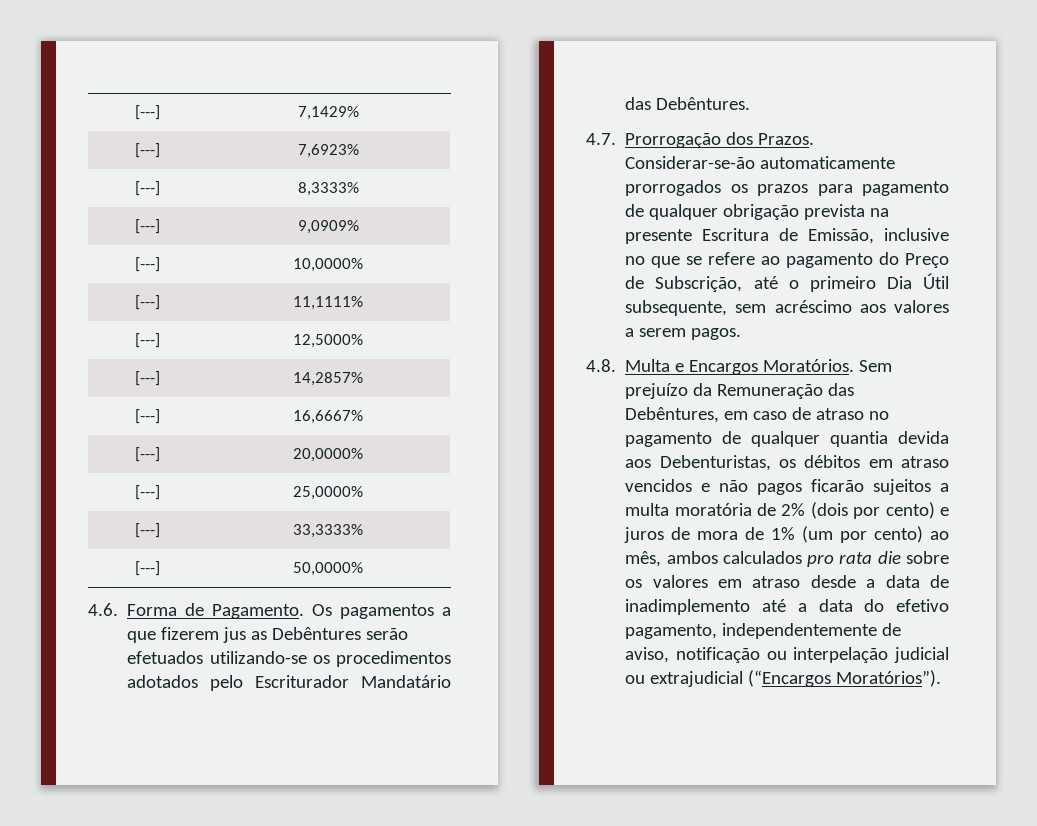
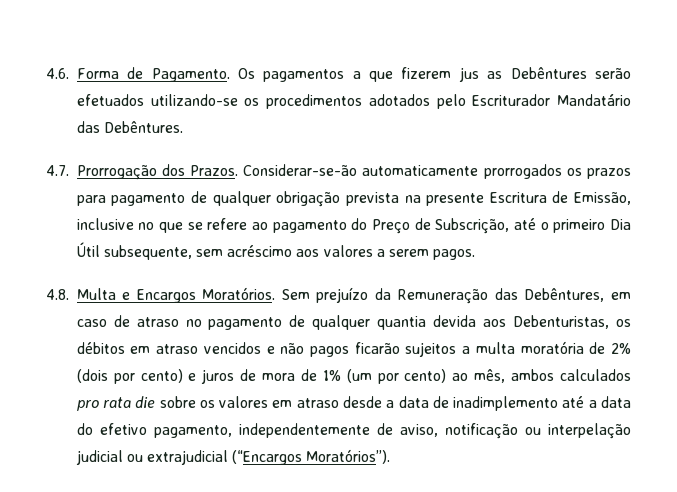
- [---] | 7,1429%
- [---] | 7,6923%
- [---] | 8,3333%
- [---] | 9,0909%
- [---] | 10,0000%
- [---] | 11,1111%
- [---] | 12,5000%
- [---] | 14,2857%
- [---] | 16,6667%
- [---] | 20,0000%
- [---] | 25,0000%
- [---] | 33,3333%
- [---] | 50,0000%

